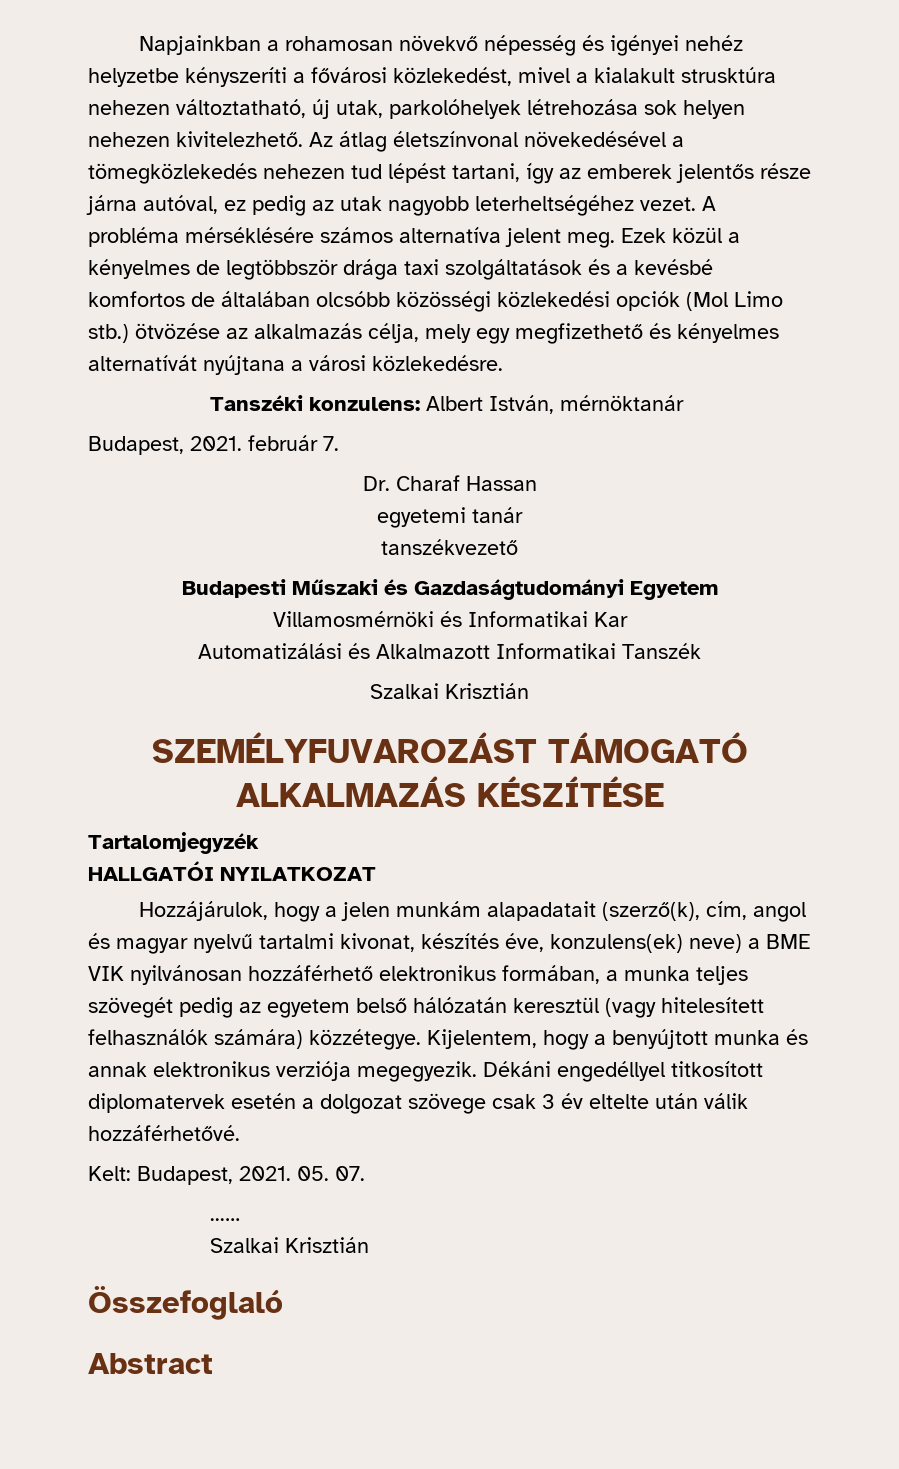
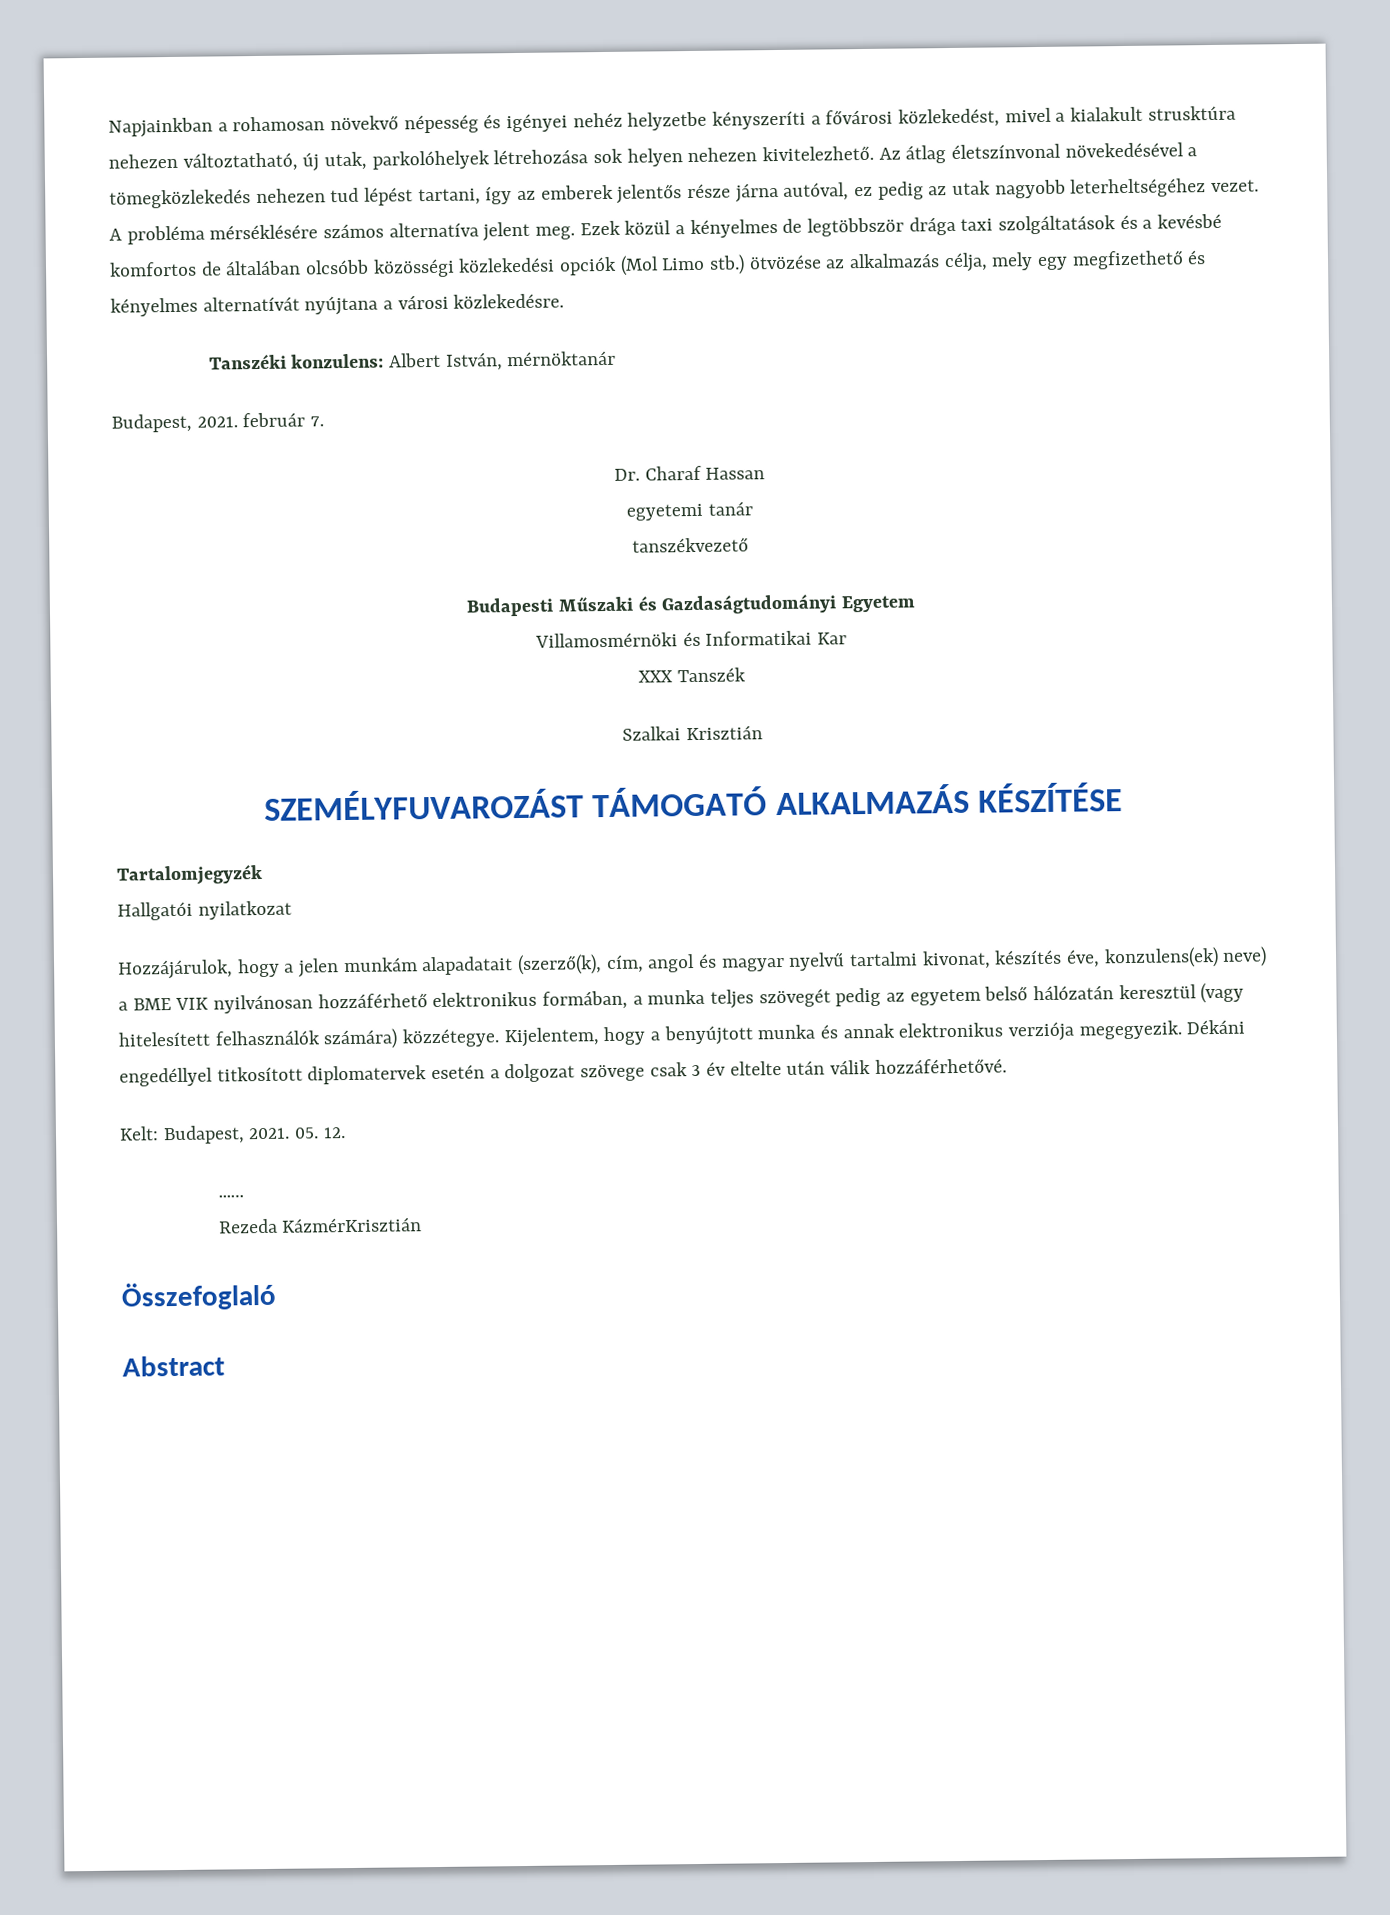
- Automatizálási és Alkalmazott Informatikai Tanszék
+ XXX Tanszék
- HALLGATÓI NYILATKOZAT
+ Hallgatói nyilatkozat
- 05. 07.
+ 05. 12.
  ...…
- Szalkai Krisztián
+ Rezeda KázmérKrisztián

